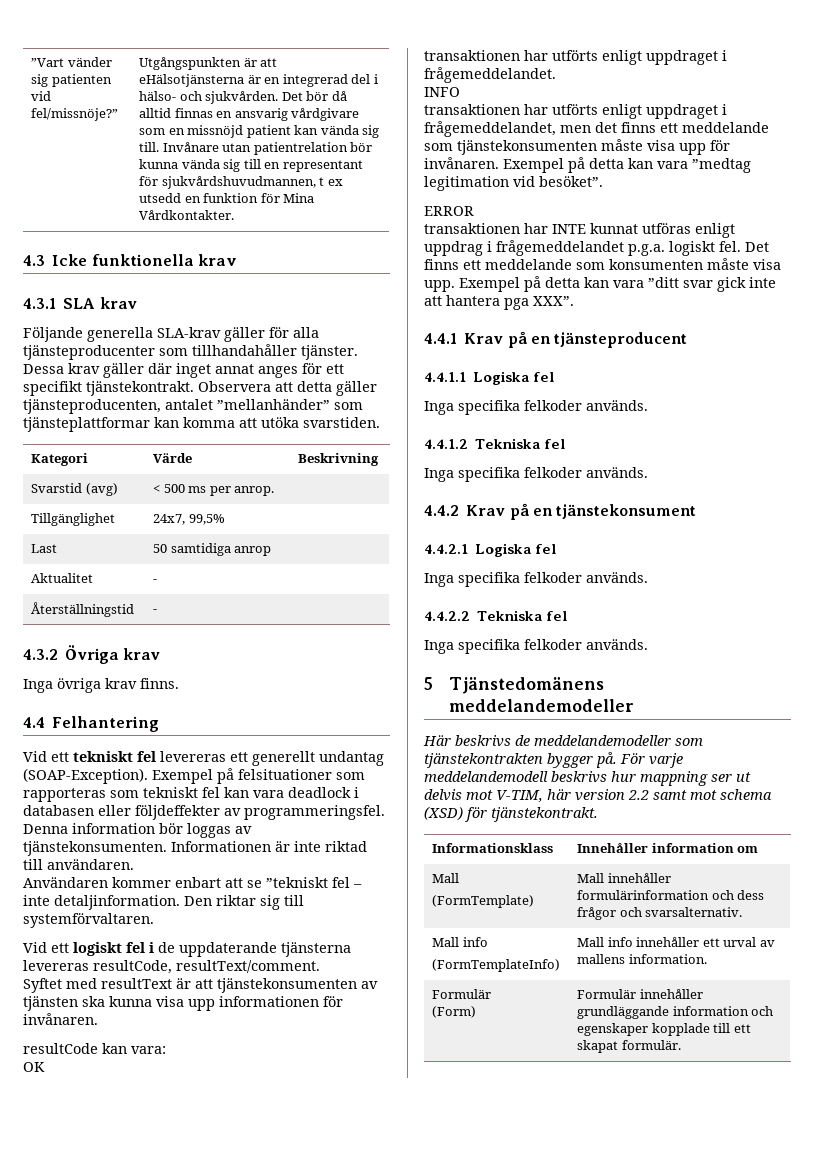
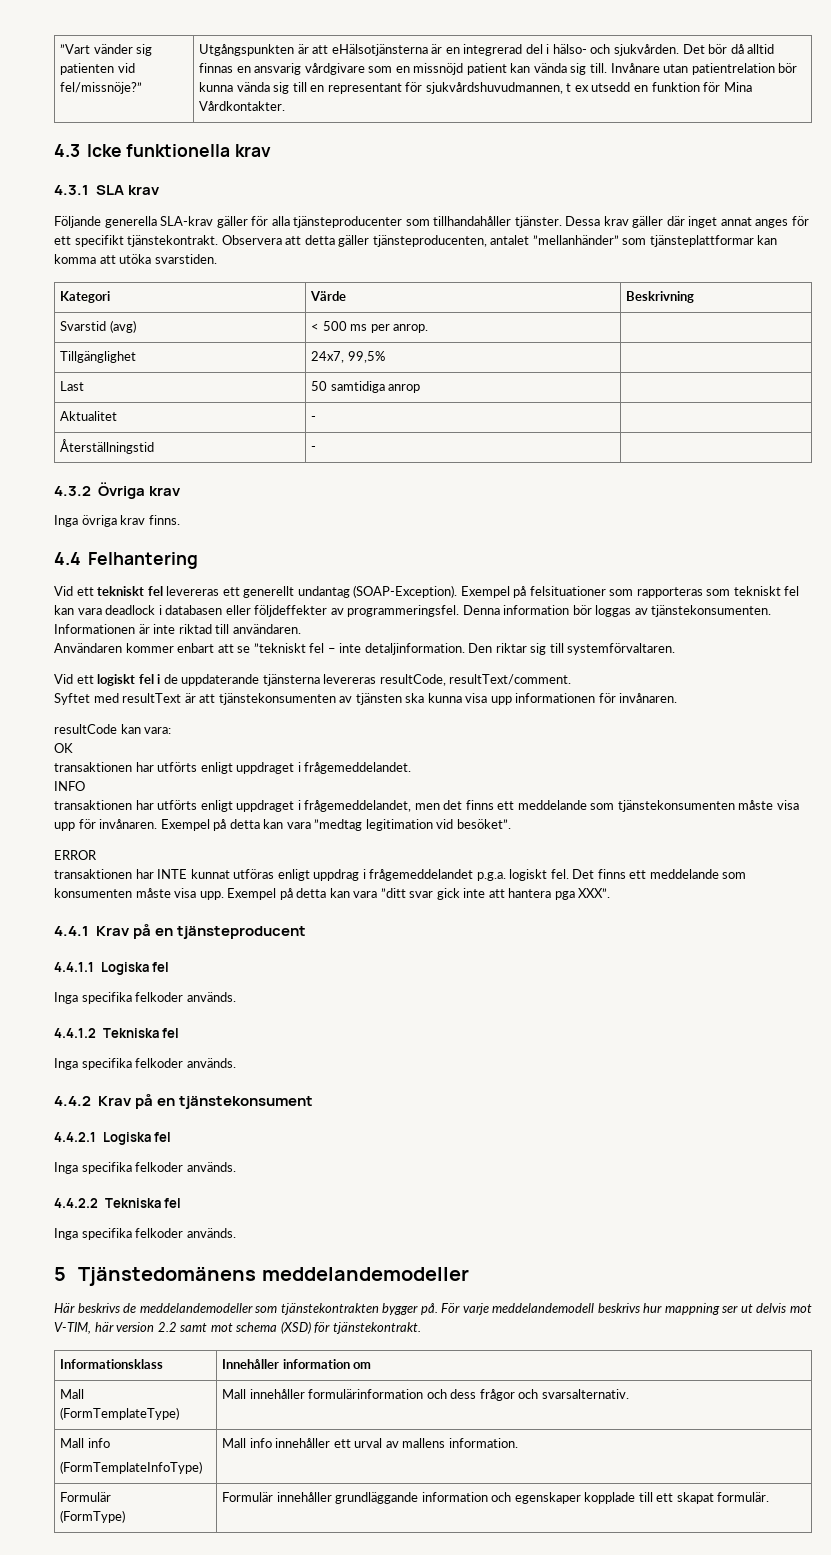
  Informationsklass | Innehåller information om
  Mall
- (FormTemplate) | Mall innehåller formulärinformation och dess frågor och svarsalternativ.
+ (FormTemplateType) | Mall innehåller formulärinformation och dess frågor och svarsalternativ.
  Mall info
- (FormTemplateInfo) | Mall info innehåller ett urval av mallens information.
+ (FormTemplateInfoType) | Mall info innehåller ett urval av mallens information.
  Formulär
- (Form) | Formulär innehåller grundläggande information och egenskaper kopplade till ett skapat formulär.
+ (FormType) | Formulär innehåller grundläggande information och egenskaper kopplade till ett skapat formulär.

